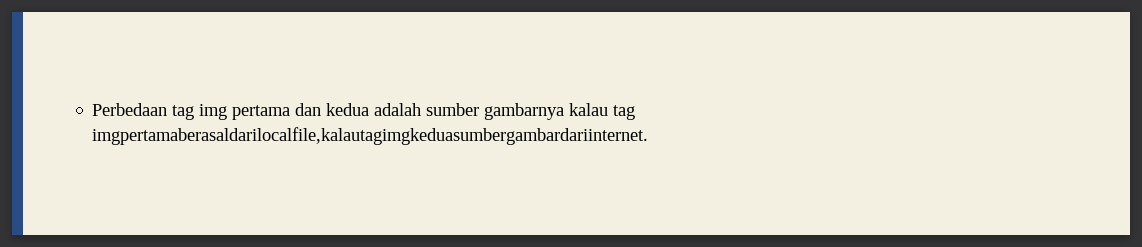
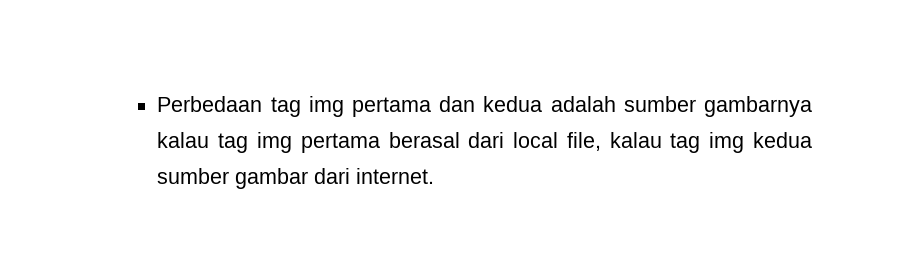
- Perbedaan tag img pertama dan kedua adalah sumber gambarnya kalau tag imgpertamaberasaldarilocalfile,kalautagimgkeduasumbergambardariinternet.
+ Perbedaan tag img pertama dan kedua adalah sumber gambarnya kalau tag img pertama berasal dari local file, kalau tag img kedua sumber gambar dari internet.

